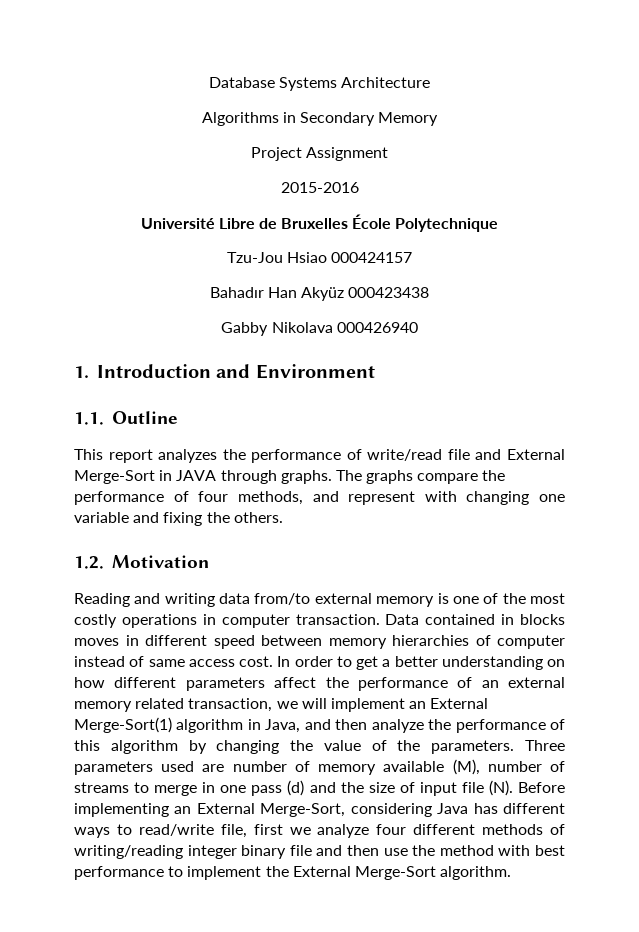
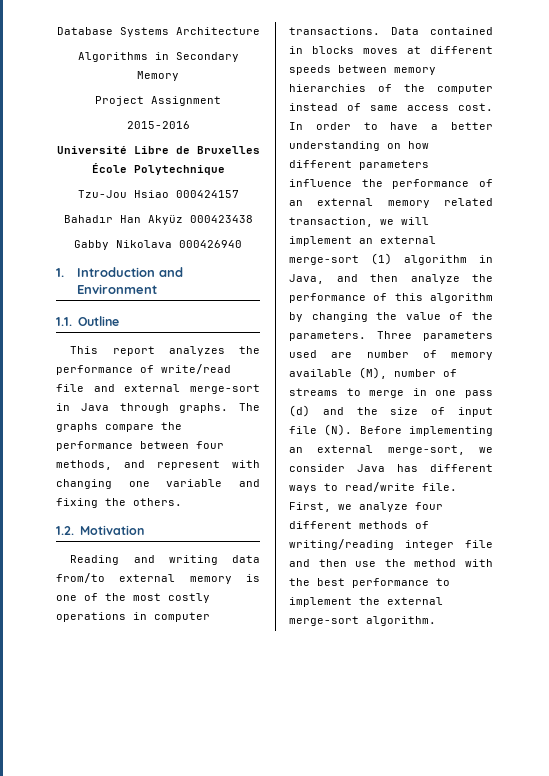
- This report analyzes the performance of write/read file and External Merge-Sort in JAVA through graphs.
+ This report analyzes the performance of write/read file and external merge-sort in Java through graphs.
- The graphs compare the performance of four methods, and represent with changing one variable and fixing the others.
+ The graphs compare the performance between four methods, and represent with changing one variable and fixing the others.
- Reading and writing data from/to external memory is one of the most costly operations in computer transaction.
+ Reading and writing data from/to external memory is one of the most costly operations in computer transactions.
- Data contained in blocks moves in different speed between memory hierarchies of computer instead of same access cost.
+ Data contained in blocks moves at different speeds between memory hierarchies of the computer instead of same access cost.
- In order to get a better understanding on how different parameters affect the performance of an external memory related transaction, we will implement an External Merge-Sort(1) algorithm in Java, and then analyze the performance of this algorithm by changing the value of the parameters.
+ In order to have a better understanding on how different parameters influence the performance of an external memory related transaction, we will implement an external merge-sort (1) algorithm in Java, and then analyze the performance of this algorithm by changing the value of the parameters.
- Three parameters used are number of memory available (M), number of streams to merge in one pass (d) and the size of input file (N). Before implementing an External Merge-Sort, considering Java has different ways to read/write file, first we analyze four different methods of writing/reading integer binary file and then use the method with best performance to implement the External Merge-Sort algorithm.
+ Three parameters used are number of memory available (M), number of streams to merge in one pass (d) and the size of input file (N). Before implementing an external merge-sort, we consider Java has different ways to read/write file. First, we analyze four different methods of writing/reading integer file and then use the method with the best performance to implement the external merge-sort algorithm.

